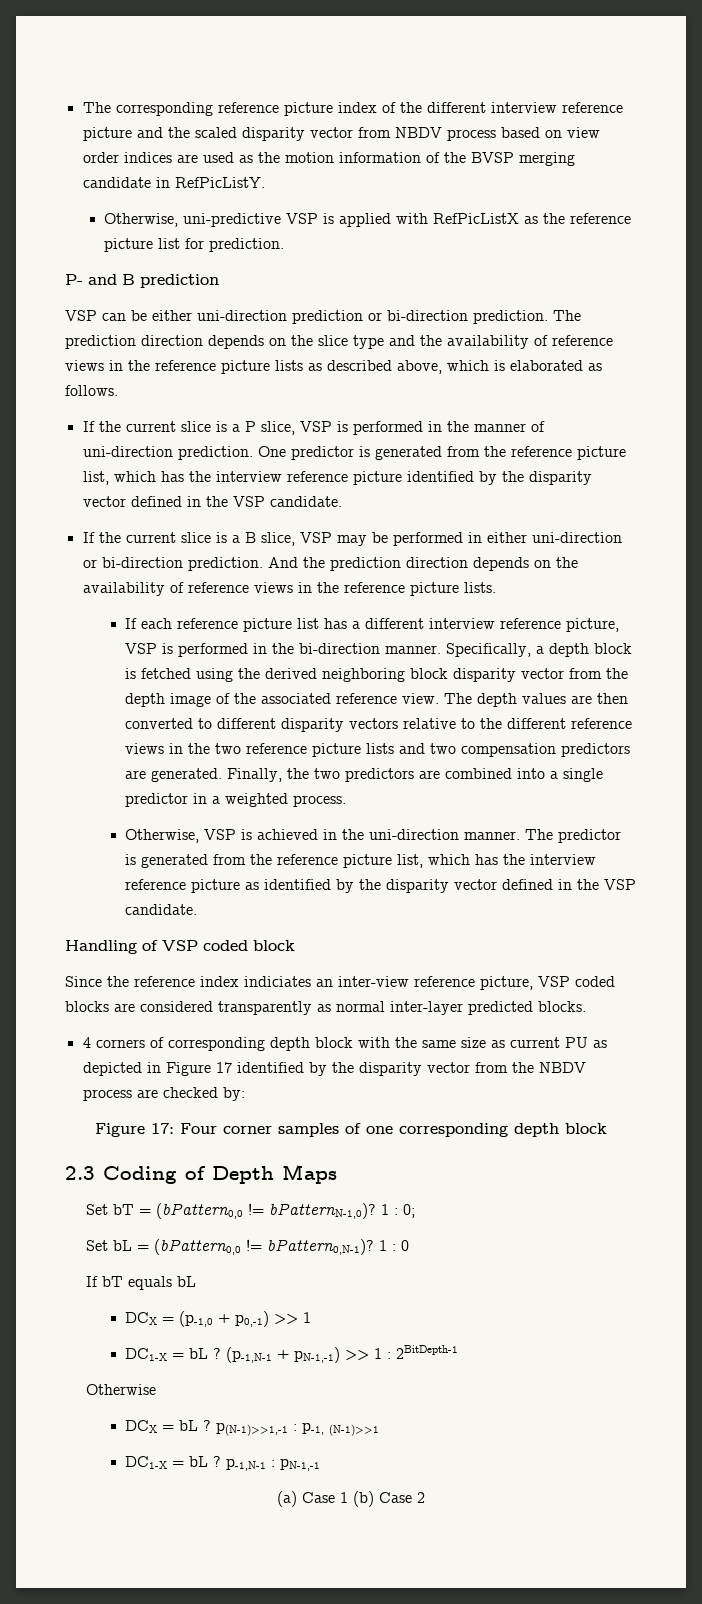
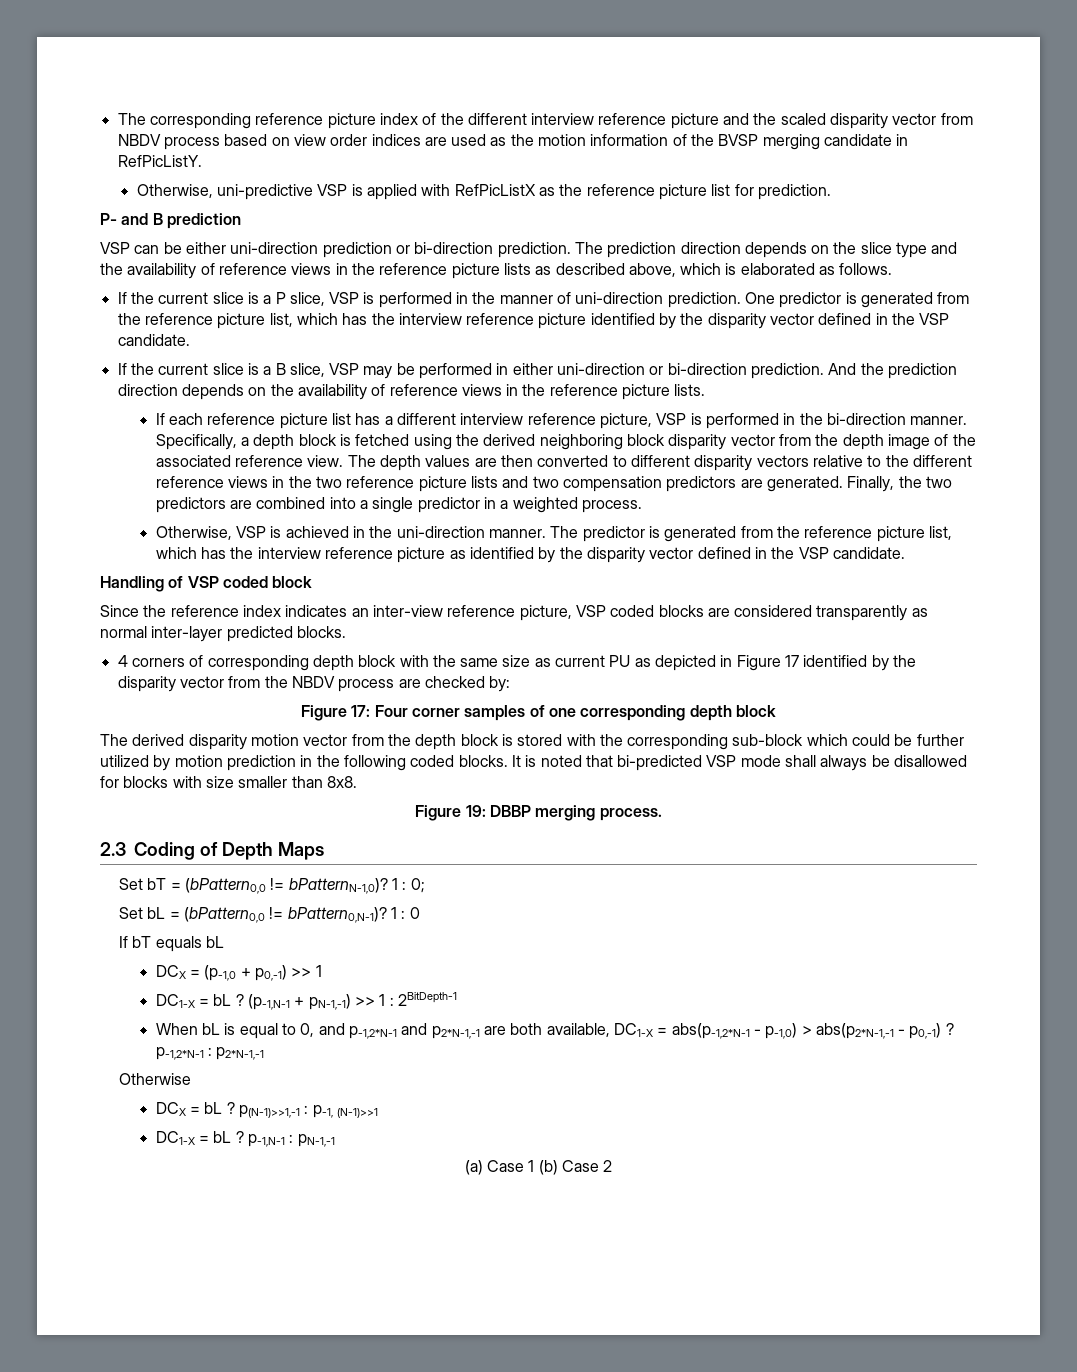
- Since the reference index indiciates an inter-view reference picture, VSP coded blocks are considered transparently as normal inter-layer predicted blocks.
+ Since the reference index indicates an inter-view reference picture, VSP coded blocks are considered transparently as normal inter-layer predicted blocks.
+ The derived disparity motion vector from the depth block is stored with the corresponding sub-block which could be further utilized by motion prediction in the following coded blocks. It is noted that bi-predicted VSP mode shall always be disallowed for blocks with size smaller than 8x8.
+ Figure 19: DBBP merging process.
+ When bL is equal to 0, and p-1,2*N-1 and p2*N-1,-1 are both available, DC1-X = abs(p-1,2*N-1 - p-1,0) > abs(p2*N-1,-1 - p0,-1) ? p-1,2*N-1 : p2*N-1,-1

